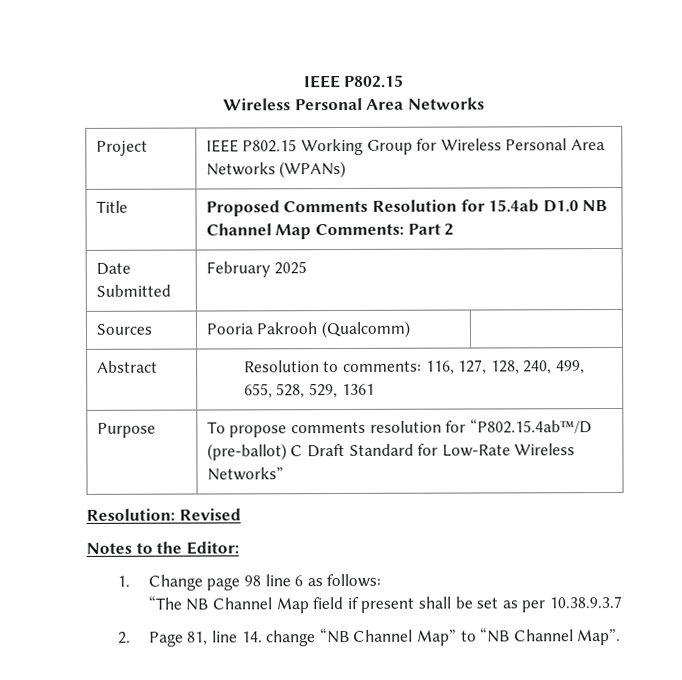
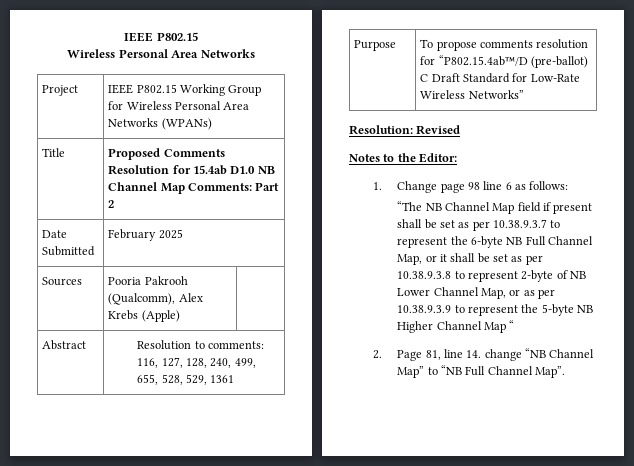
- Sources | Pooria Pakrooh (Qualcomm) |
+ Sources | Pooria Pakrooh (Qualcomm), Alex Krebs (Apple) |
- “The NB Channel Map field if present shall be set as per 10.38.9.3.7
+ “The NB Channel Map field if present shall be set as per 10.38.9.3.7 to represent the 6-byte NB Full Channel Map, or it shall be set as per 10.38.9.3.8 to represent 2-byte of NB Lower Channel Map, or as per 10.38.9.3.9 to represent the 5-byte NB Higher Channel Map “
- 2. Page 81, line 14. change “NB Channel Map” to “NB Channel Map”.
+ 2. Page 81, line 14. change “NB Channel Map” to “NB Full Channel Map”.

